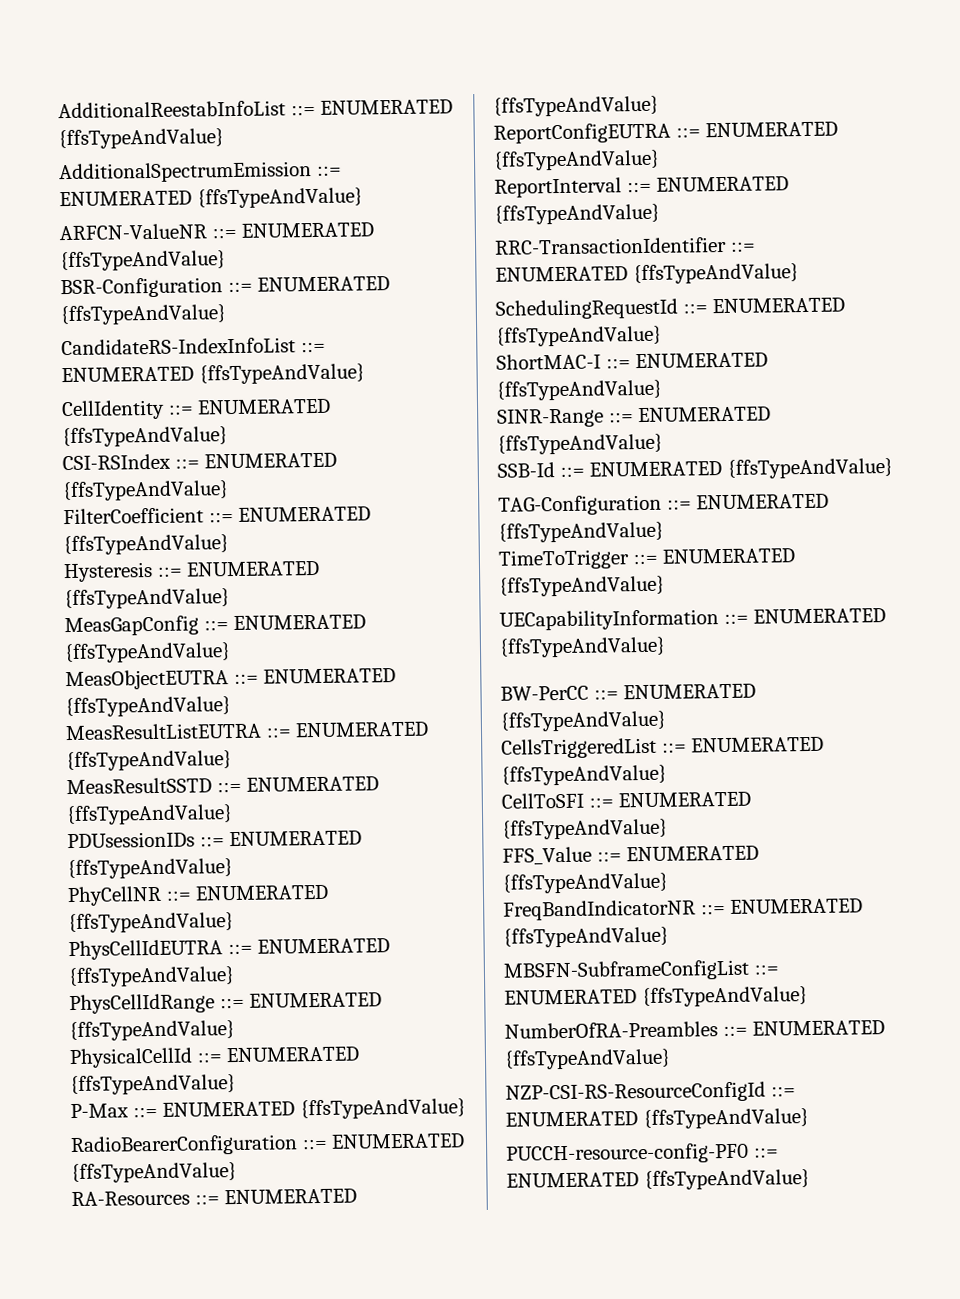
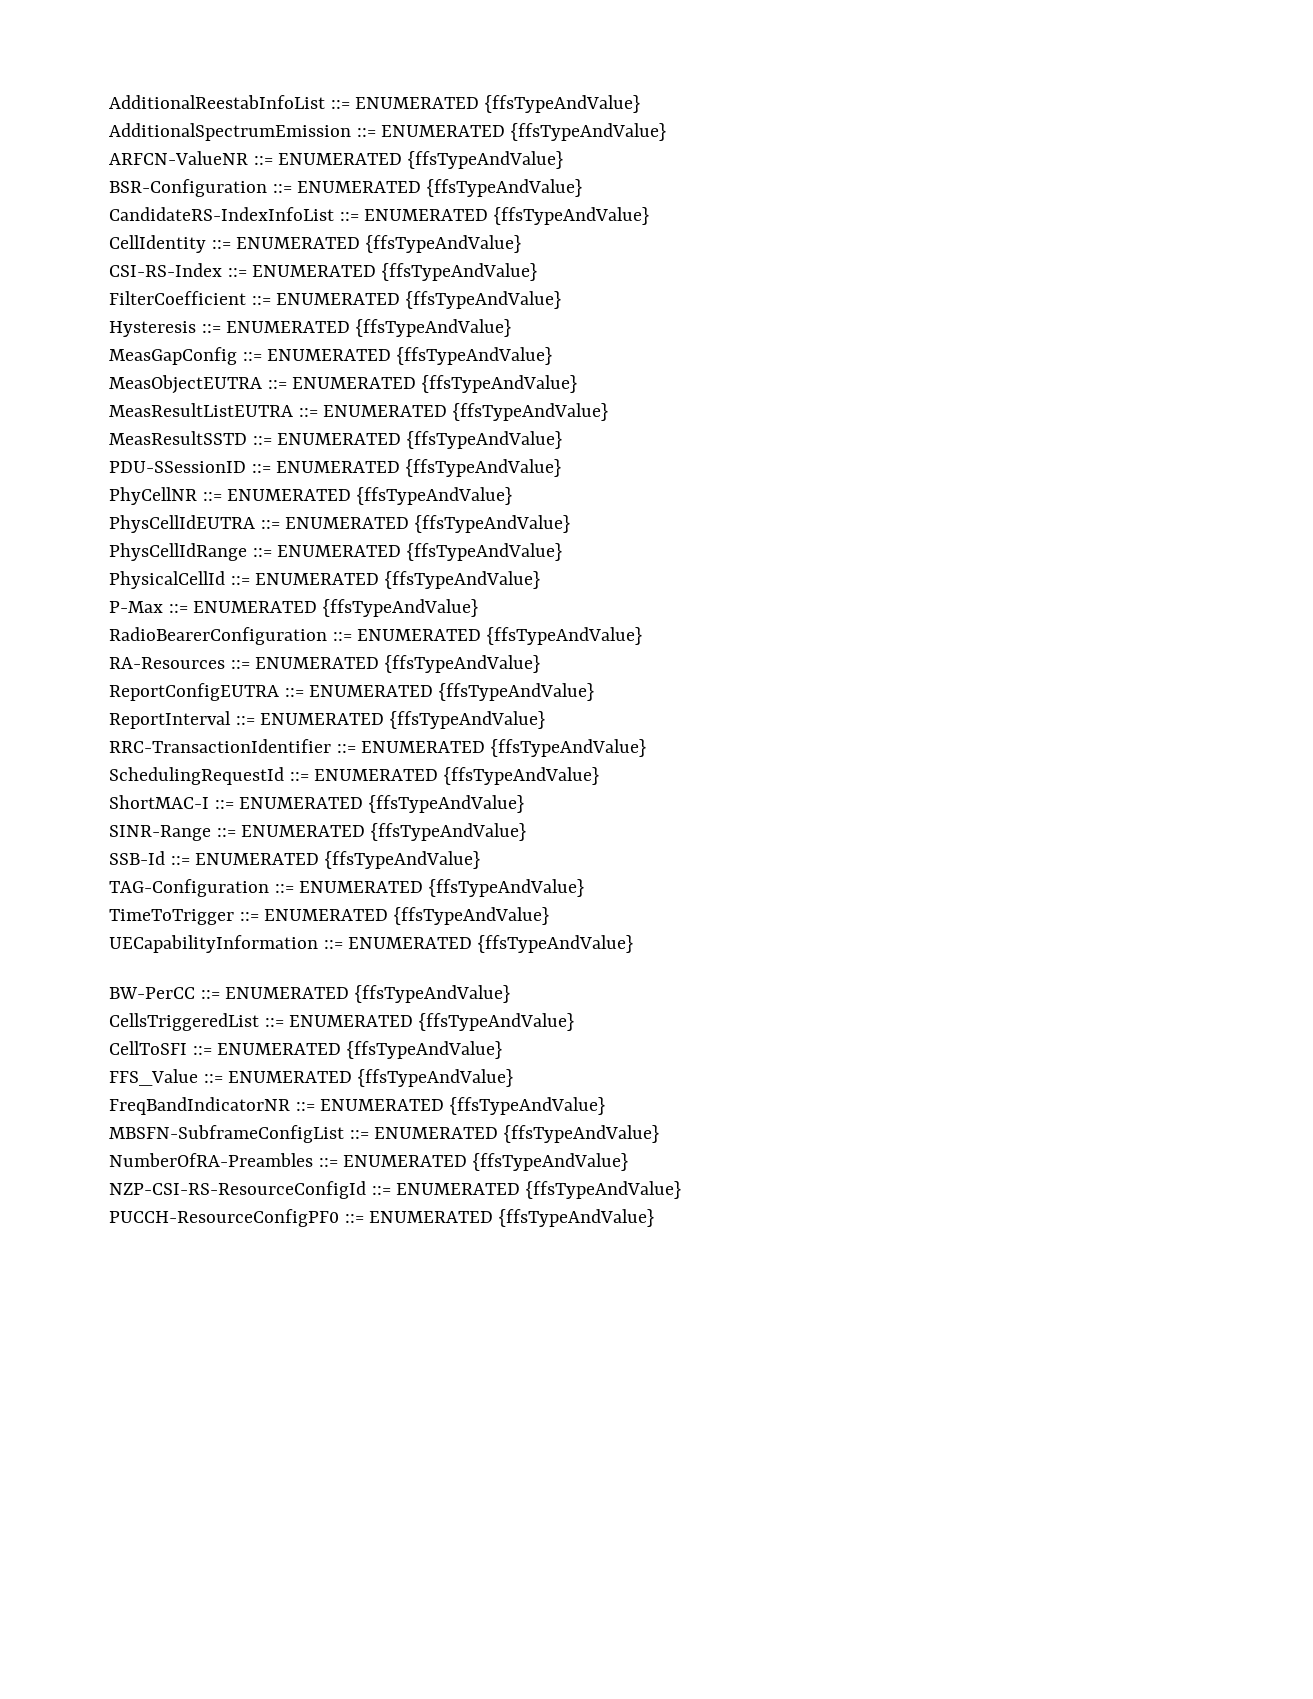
- CSI-RSIndex ::= ENUMERATED {ffsTypeAndValue}
+ CSI-RS-Index ::= ENUMERATED {ffsTypeAndValue}
- PDUsessionIDs ::= ENUMERATED {ffsTypeAndValue}
+ PDU-SSessionID ::= ENUMERATED {ffsTypeAndValue}
- PUCCH-resource-config-PF0 ::= ENUMERATED {ffsTypeAndValue}
+ PUCCH-ResourceConfigPF0 ::= ENUMERATED {ffsTypeAndValue}

